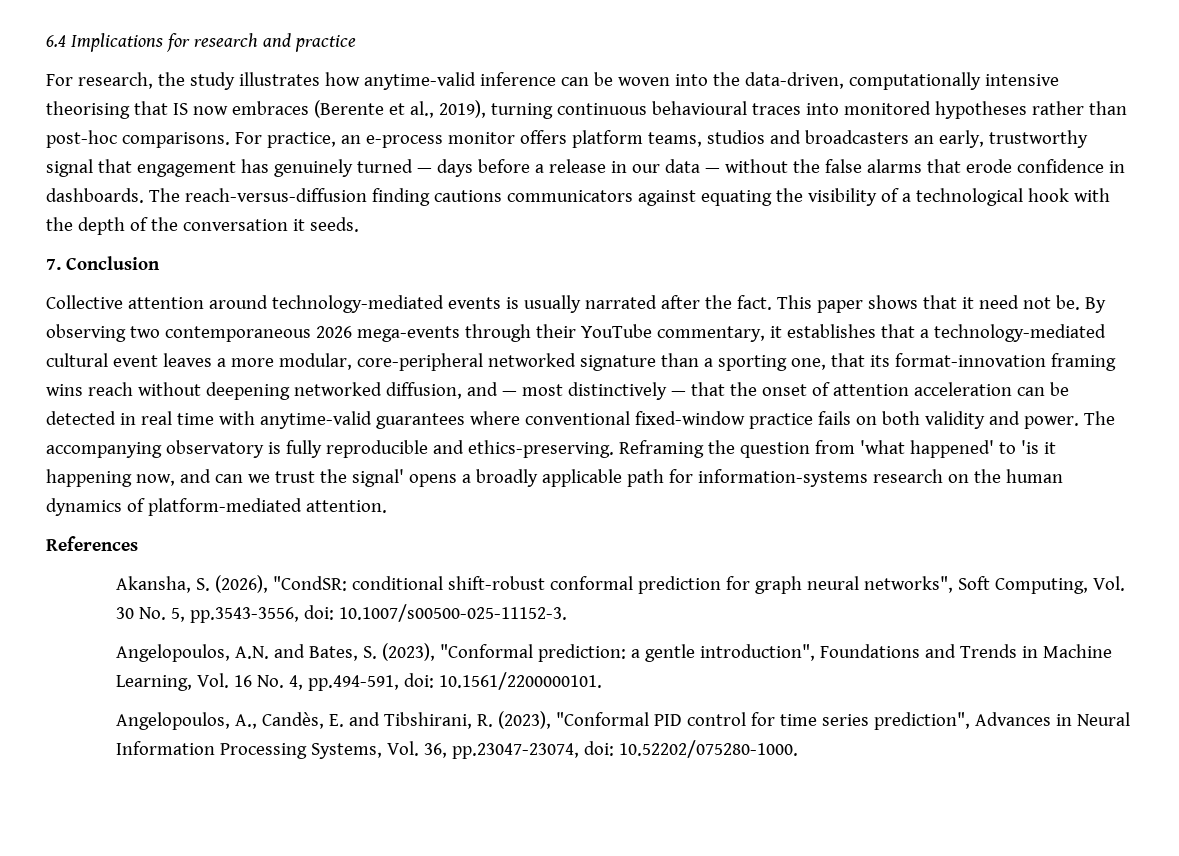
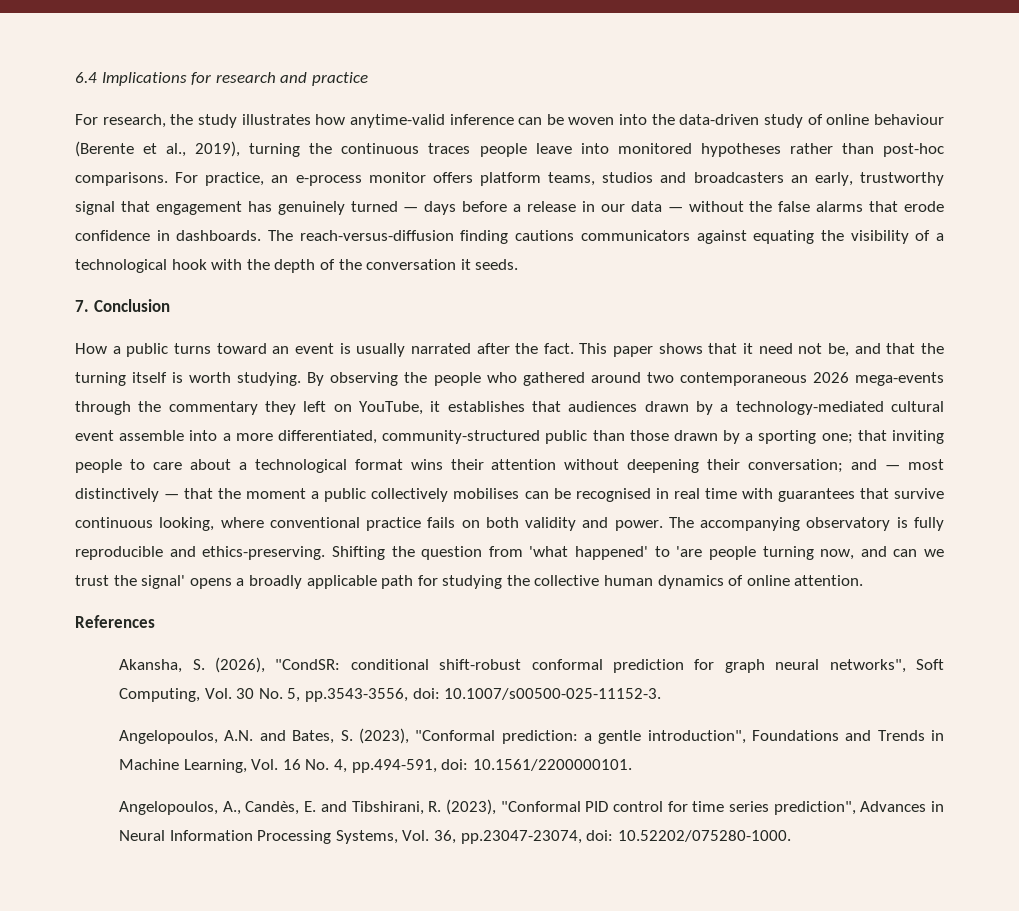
- For research, the study illustrates how anytime-valid inference can be woven into the data-driven, computationally intensive theorising that IS now embraces (Berente et al., 2019), turning continuous behavioural traces into monitored hypotheses rather than post-hoc comparisons.
+ For research, the study illustrates how anytime-valid inference can be woven into the data-driven study of online behaviour (Berente et al., 2019), turning the continuous traces people leave into monitored hypotheses rather than post-hoc comparisons.
- Collective attention around technology-mediated events is usually narrated after the fact.
+ How a public turns toward an event is usually narrated after the fact.
- This paper shows that it need not be. By observing two contemporaneous 2026 mega-events through their YouTube commentary, it establishes that a technology-mediated cultural event leaves a more modular, core-peripheral networked signature than a sporting one, that its format-innovation framing wins reach without deepening networked diffusion, and — most distinctively — that the onset of attention acceleration can be detected in real time with anytime-valid guarantees where conventional fixed-window practice fails on both validity and power.
+ This paper shows that it need not be, and that the turning itself is worth studying. By observing the people who gathered around two contemporaneous 2026 mega-events through the commentary they left on YouTube, it establishes that audiences drawn by a technology-mediated cultural event assemble into a more differentiated, community-structured public than those drawn by a sporting one; that inviting people to care about a technological format wins their attention without deepening their conversation; and — most distinctively — that the moment a public collectively mobilises can be recognised in real time with guarantees that survive continuous looking, where conventional practice fails on both validity and power.
- Reframing the question from 'what happened' to 'is it happening now, and can we trust the signal' opens a broadly applicable path for information-systems research on the human dynamics of platform-mediated attention.
+ Shifting the question from 'what happened' to 'are people turning now, and can we trust the signal' opens a broadly applicable path for studying the collective human dynamics of online attention.

